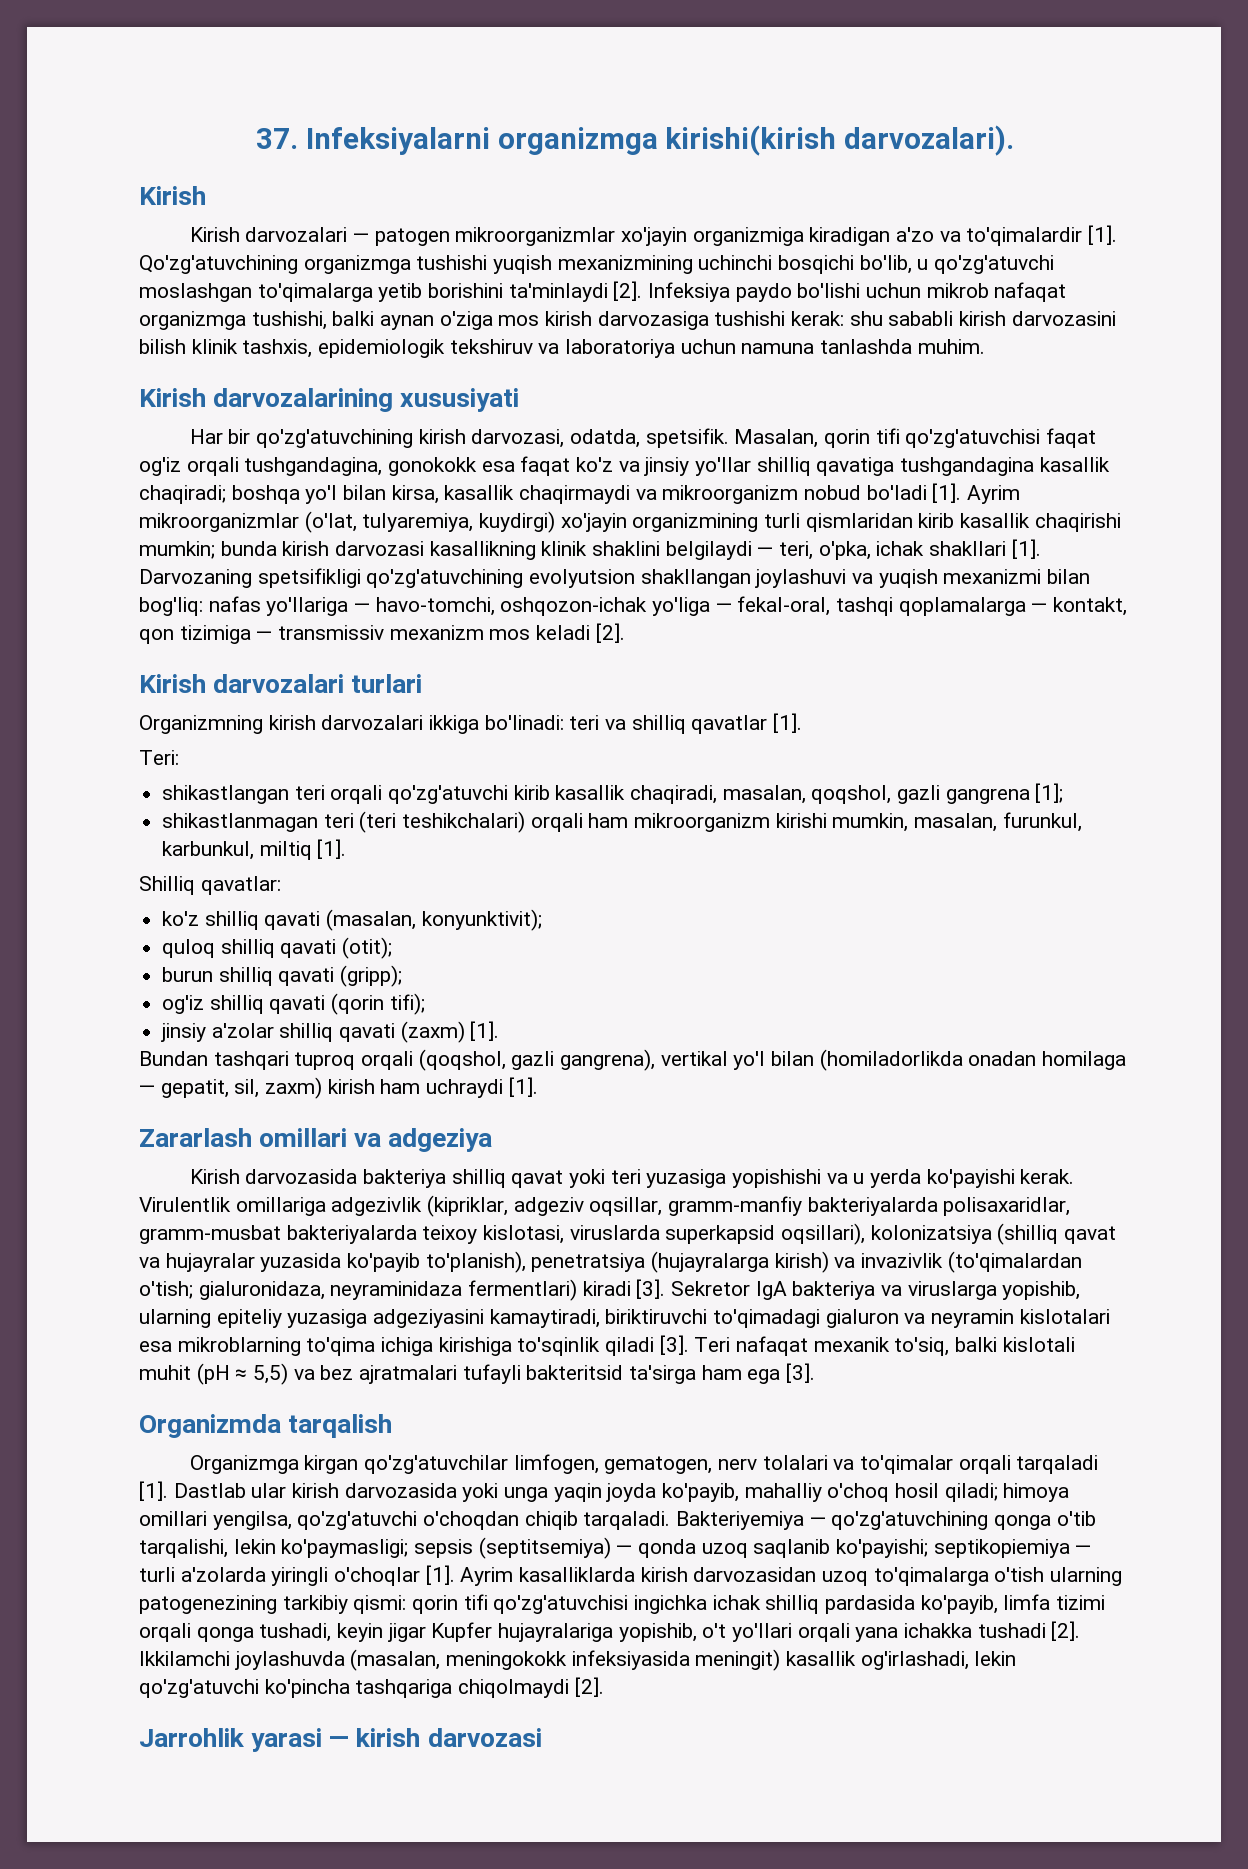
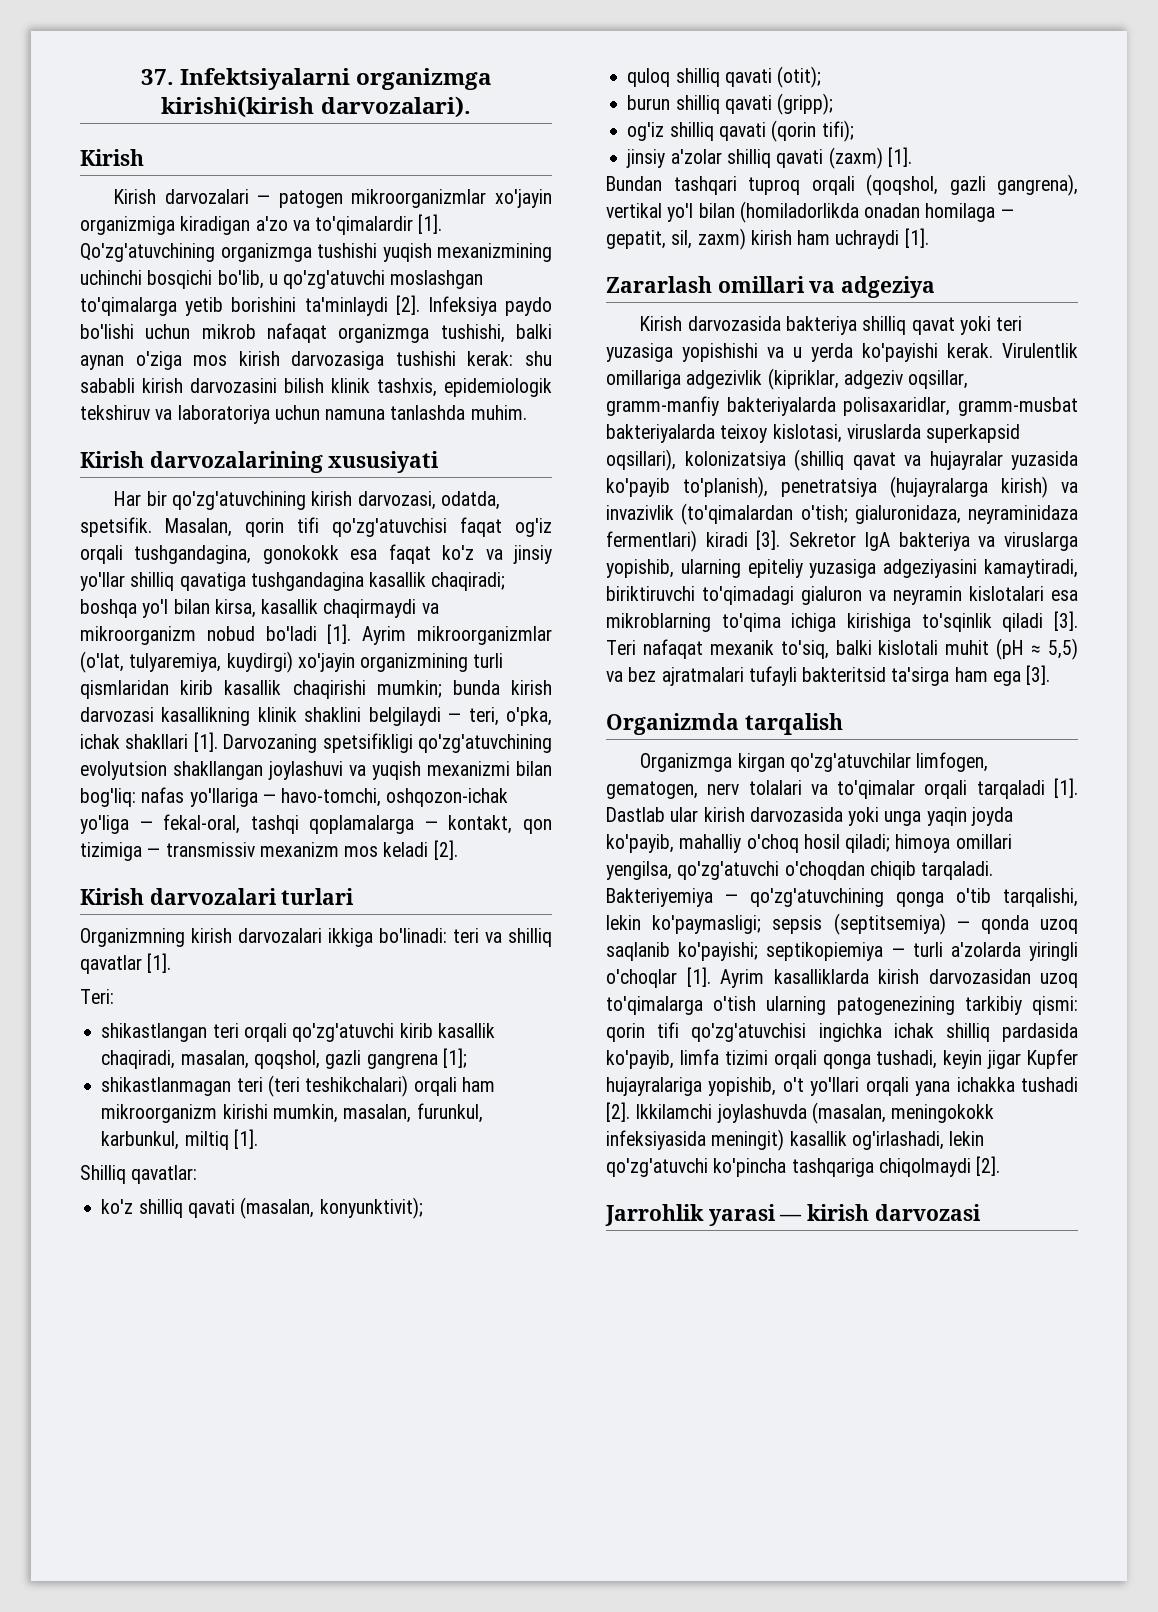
- 37. Infeksiyalarni organizmga kirishi(kirish darvozalari).
+ 37. Infektsiyalarni organizmga kirishi(kirish darvozalari).

